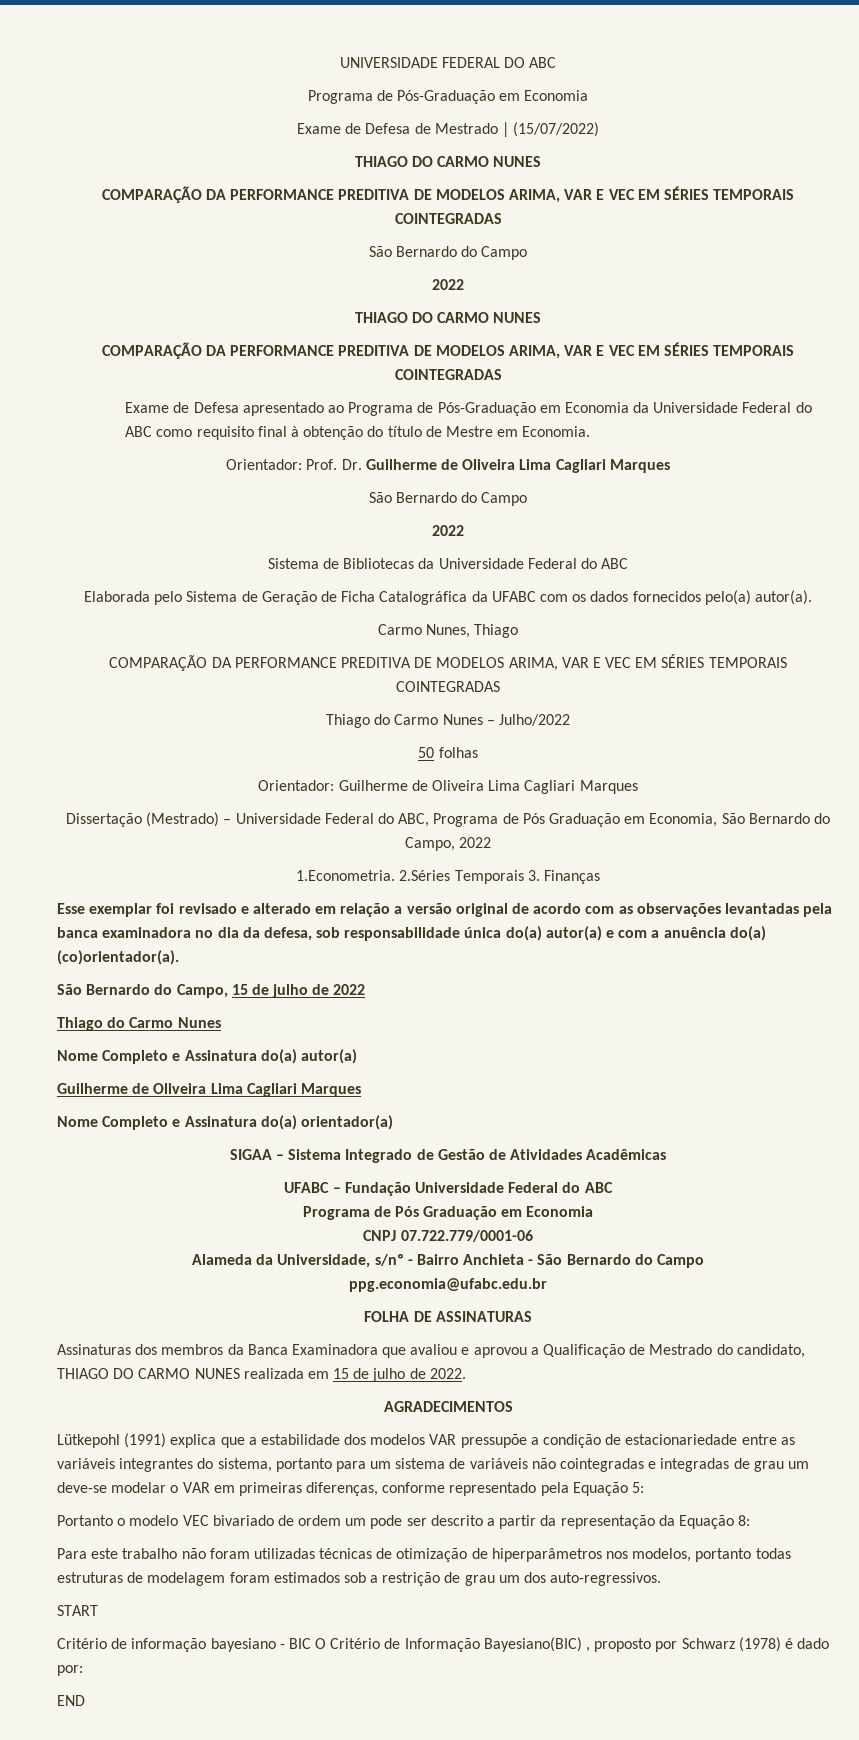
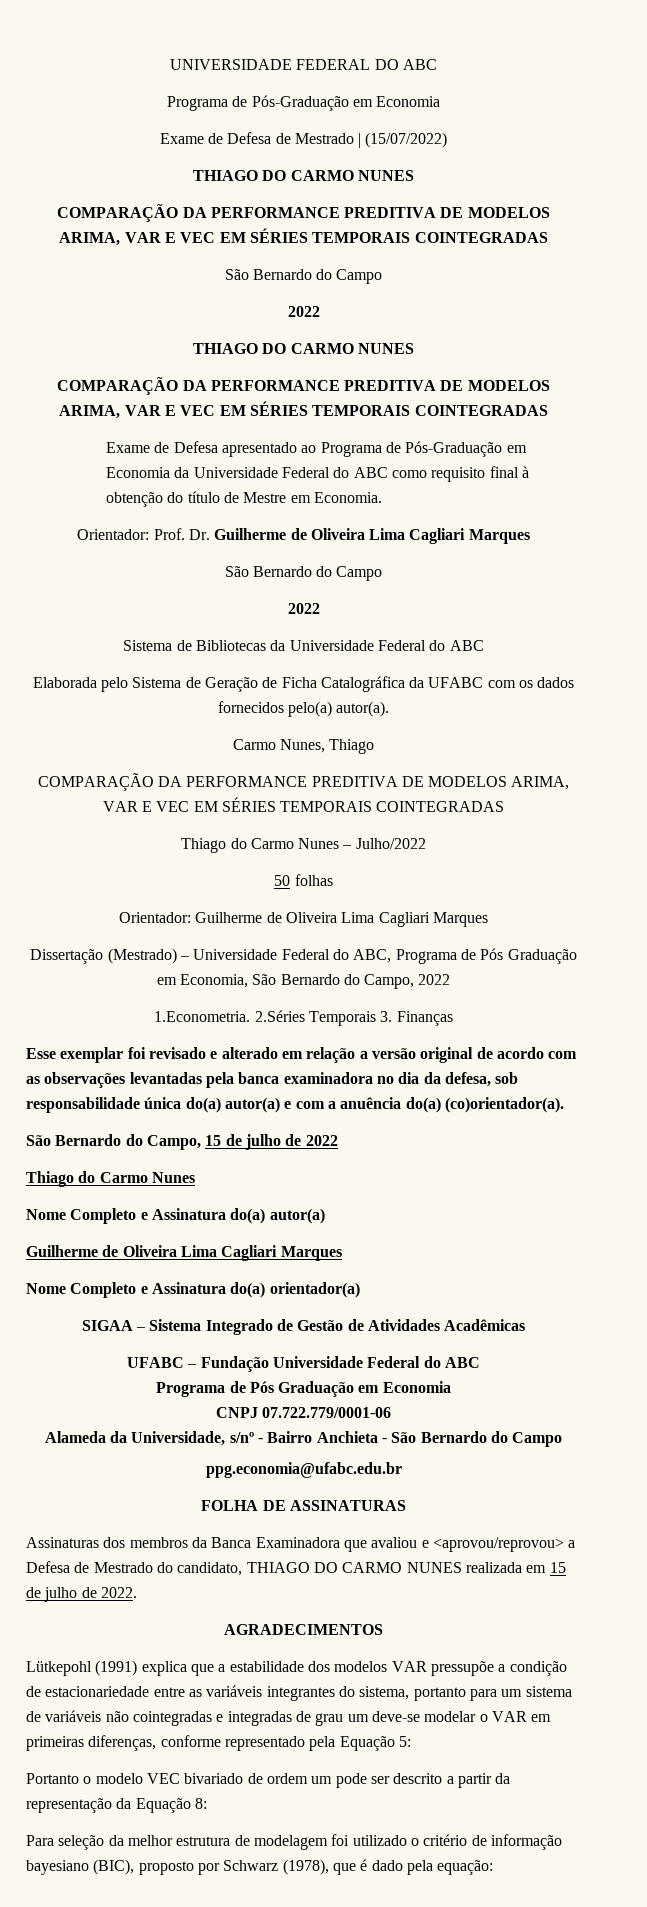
- Assinaturas dos membros da Banca Examinadora que avaliou e aprovou a Qualificação de Mestrado do candidato, THIAGO DO CARMO NUNES realizada em 15 de julho de 2022.
+ Assinaturas dos membros da Banca Examinadora que avaliou e <aprovou/reprovou> a Defesa de Mestrado do candidato, THIAGO DO CARMO NUNES realizada em 15 de julho de 2022.
- Para este trabalho não foram utilizadas técnicas de otimização de hiperparâmetros nos modelos, portanto todas estruturas de modelagem foram estimados sob a restrição de grau um dos auto-regressivos.
- START
- Critério de informação bayesiano - BIC O Critério de Informação Bayesiano(BIC) , proposto por Schwarz (1978) é dado por:
- END
+ Para seleção da melhor estrutura de modelagem foi utilizado o critério de informação bayesiano (BIC), proposto por Schwarz (1978), que é dado pela equação:

